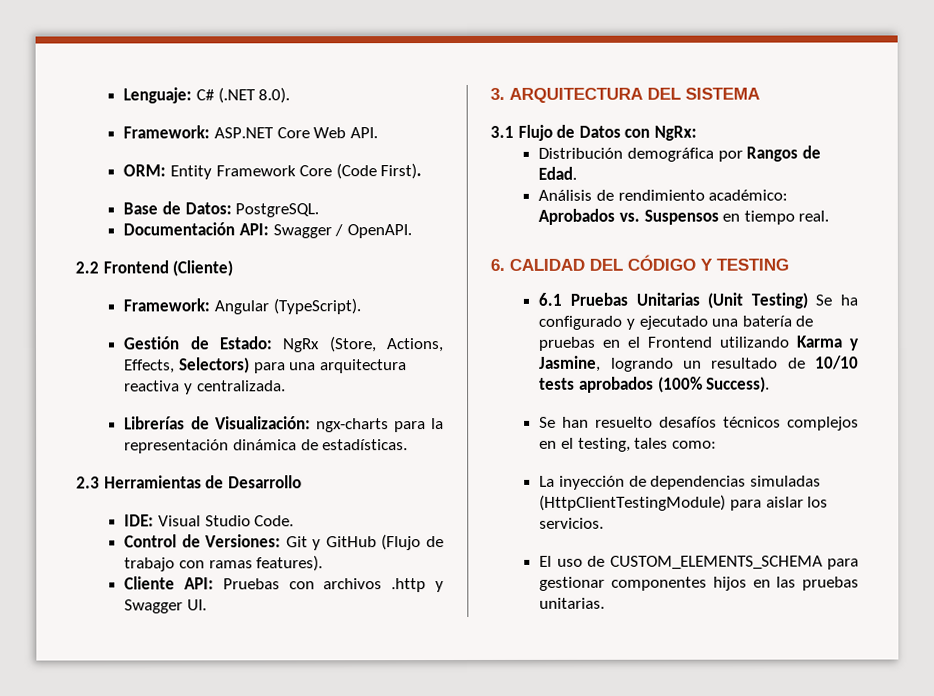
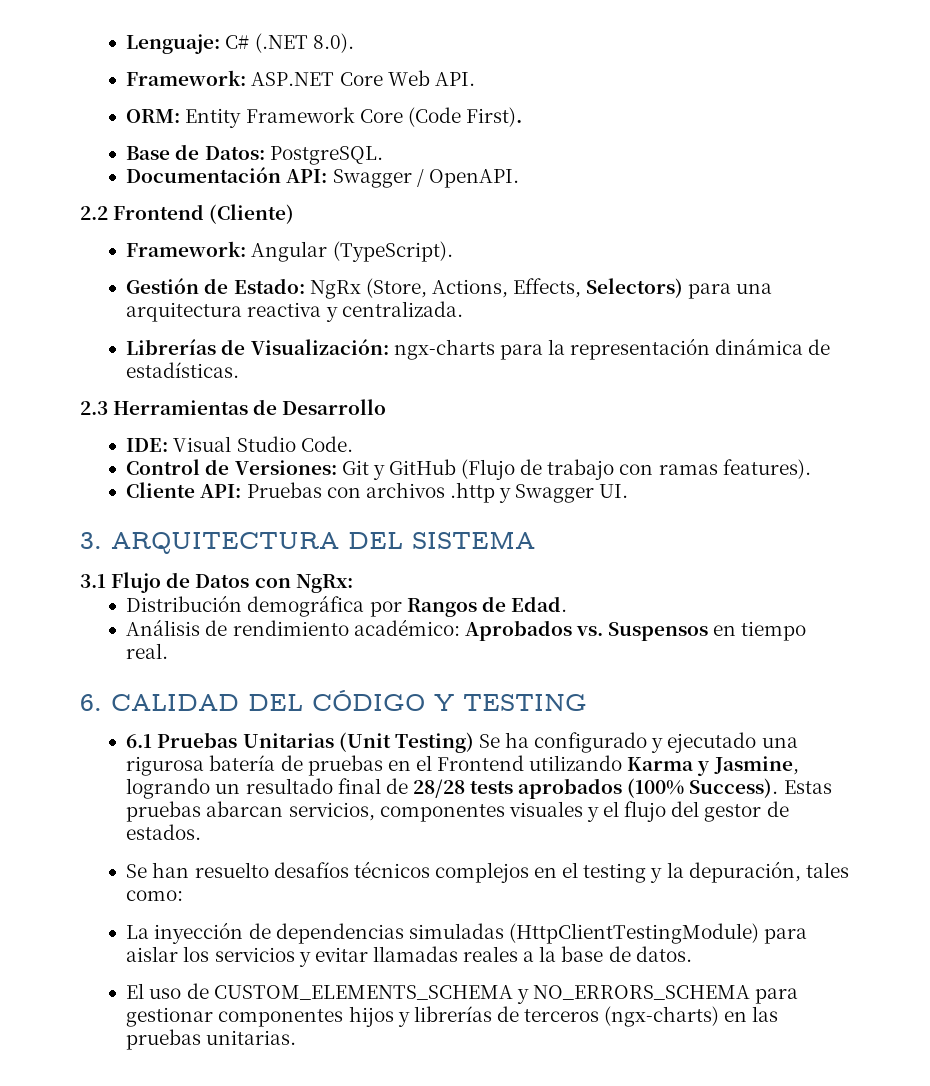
- 6.1 Pruebas Unitarias (Unit Testing) Se ha configurado y ejecutado una batería de pruebas en el Frontend utilizando Karma y Jasmine, logrando un resultado de 10/10 tests aprobados (100% Success).
+ 6.1 Pruebas Unitarias (Unit Testing) Se ha configurado y ejecutado una rigurosa batería de pruebas en el Frontend utilizando Karma y Jasmine, logrando un resultado final de 28/28 tests aprobados (100% Success). Estas pruebas abarcan servicios, componentes visuales y el flujo del gestor de estados.
- Se han resuelto desafíos técnicos complejos en el testing, tales como:
+ Se han resuelto desafíos técnicos complejos en el testing y la depuración, tales como:
- La inyección de dependencias simuladas (HttpClientTestingModule) para aislar los servicios.
+ La inyección de dependencias simuladas (HttpClientTestingModule) para aislar los servicios y evitar llamadas reales a la base de datos.
- El uso de CUSTOM_ELEMENTS_SCHEMA para gestionar componentes hijos en las pruebas unitarias.
+ El uso de CUSTOM_ELEMENTS_SCHEMA y NO_ERRORS_SCHEMA para gestionar componentes hijos y librerías de terceros (ngx-charts) en las pruebas unitarias.

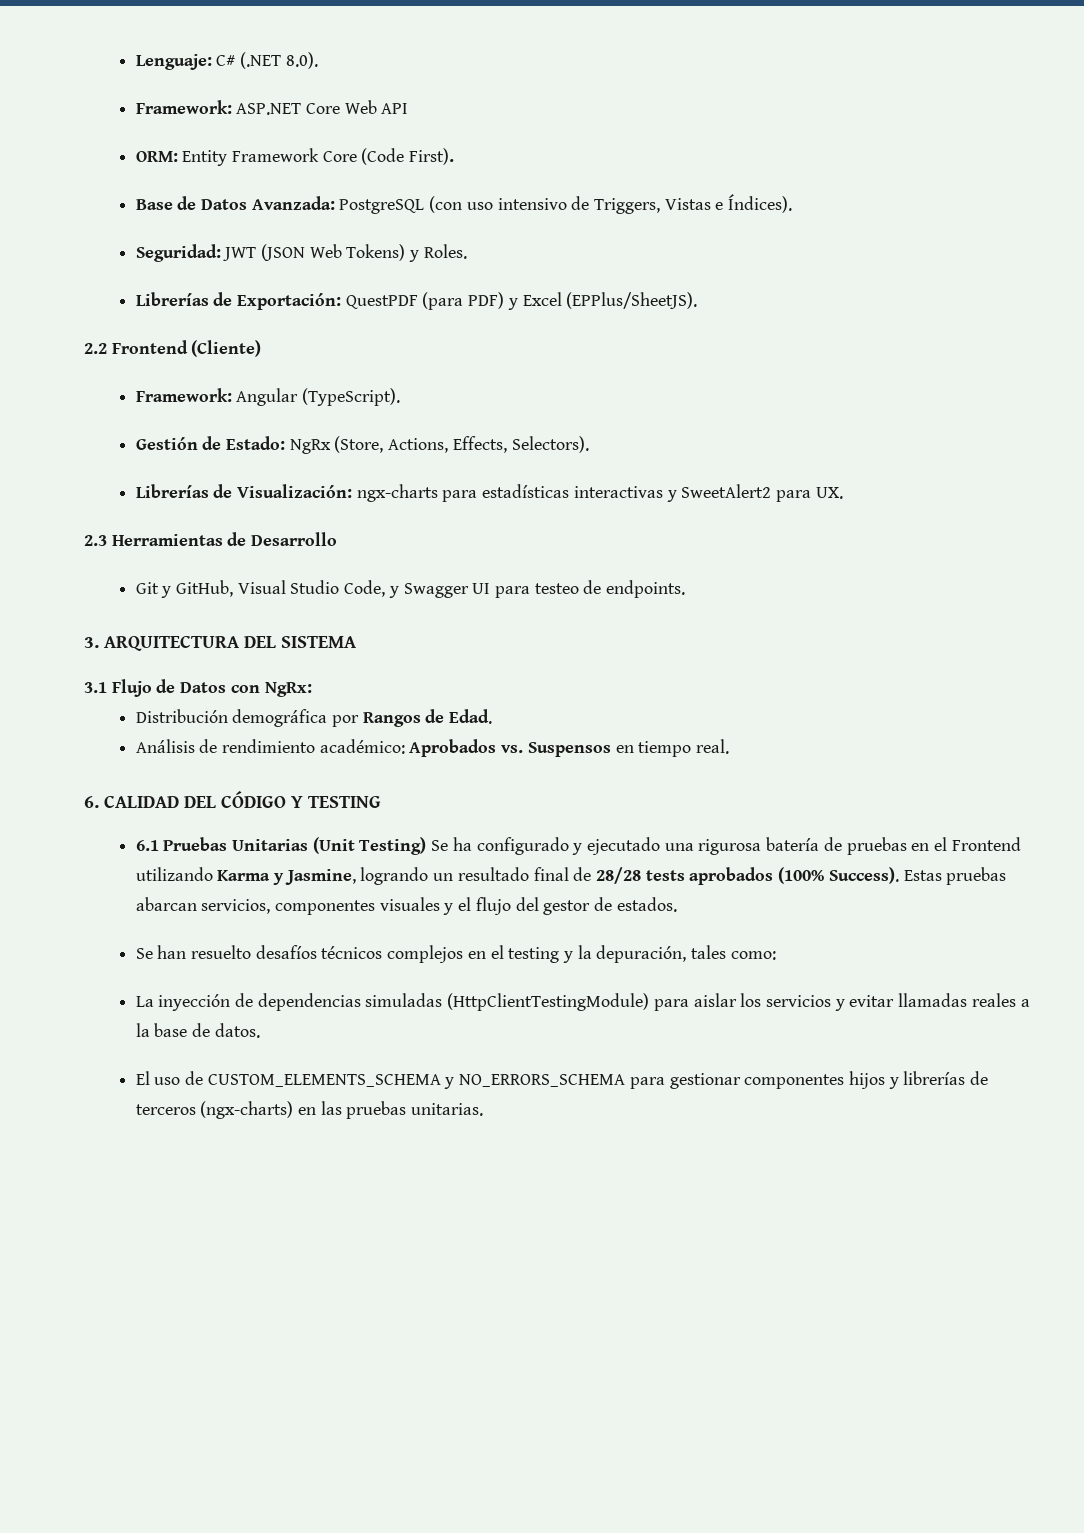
- Framework: ASP.NET Core Web API.
+ Framework: ASP.NET Core Web API
- Base de Datos: PostgreSQL.
- Documentación API: Swagger / OpenAPI.
+ Base de Datos Avanzada: PostgreSQL (con uso intensivo de Triggers, Vistas e Índices).
+ Seguridad: JWT (JSON Web Tokens) y Roles.
+ Librerías de Exportación: QuestPDF (para PDF) y Excel (EPPlus/SheetJS).
- Gestión de Estado: NgRx (Store, Actions, Effects, Selectors) para una arquitectura reactiva y centralizada.
+ Gestión de Estado: NgRx (Store, Actions, Effects, Selectors).
- Librerías de Visualización: ngx-charts para la representación dinámica de estadísticas.
+ Librerías de Visualización: ngx-charts para estadísticas interactivas y SweetAlert2 para UX.
  2.3 Herramientas de Desarrollo
- IDE: Visual Studio Code.
- Control de Versiones: Git y GitHub (Flujo de trabajo con ramas features).
- Cliente API: Pruebas con archivos .http y Swagger UI.
+ Git y GitHub, Visual Studio Code, y Swagger UI para testeo de endpoints.

